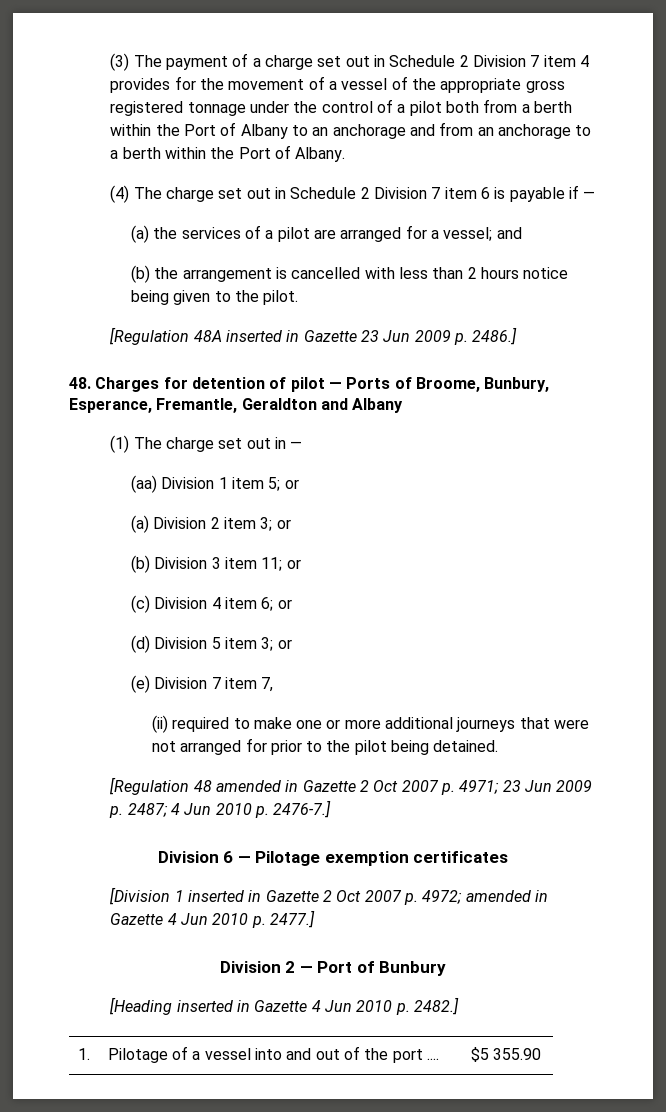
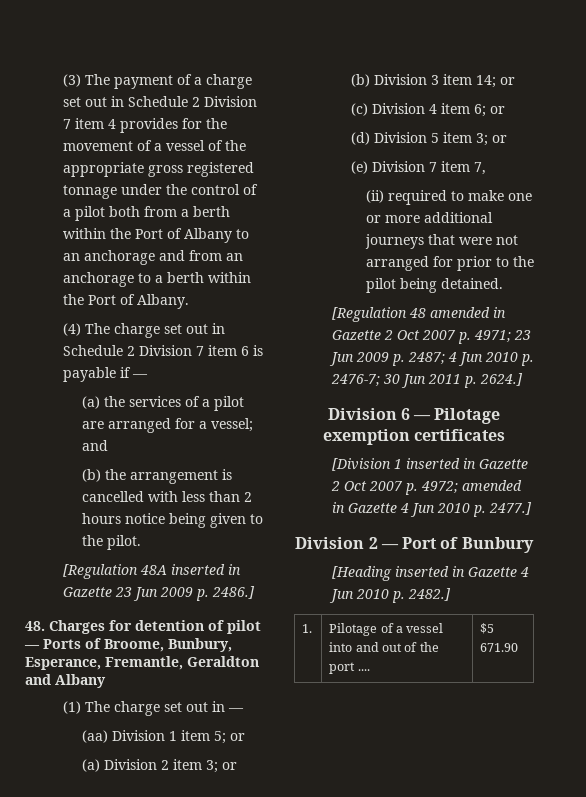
- (b) Division 3 item 11; or
+ (b) Division 3 item 14; or
- [Regulation 48 amended in Gazette 2 Oct 2007 p. 4971; 23 Jun 2009 p. 2487; 4 Jun 2010 p. 2476-7.]
+ [Regulation 48 amended in Gazette 2 Oct 2007 p. 4971; 23 Jun 2009 p. 2487; 4 Jun 2010 p. 2476-7; 30 Jun 2011 p. 2624.]
- 1. | Pilotage of a vessel into and out of the port .... | $5 355.90
+ 1. | Pilotage of a vessel into and out of the port .... | $5 671.90

